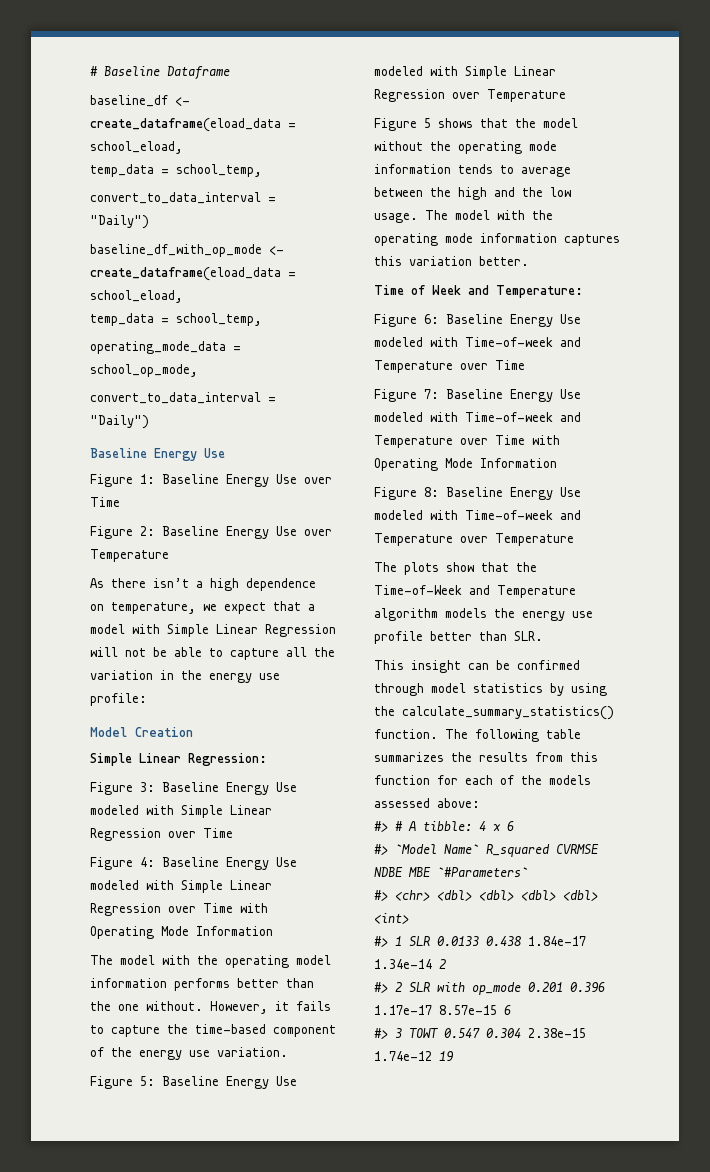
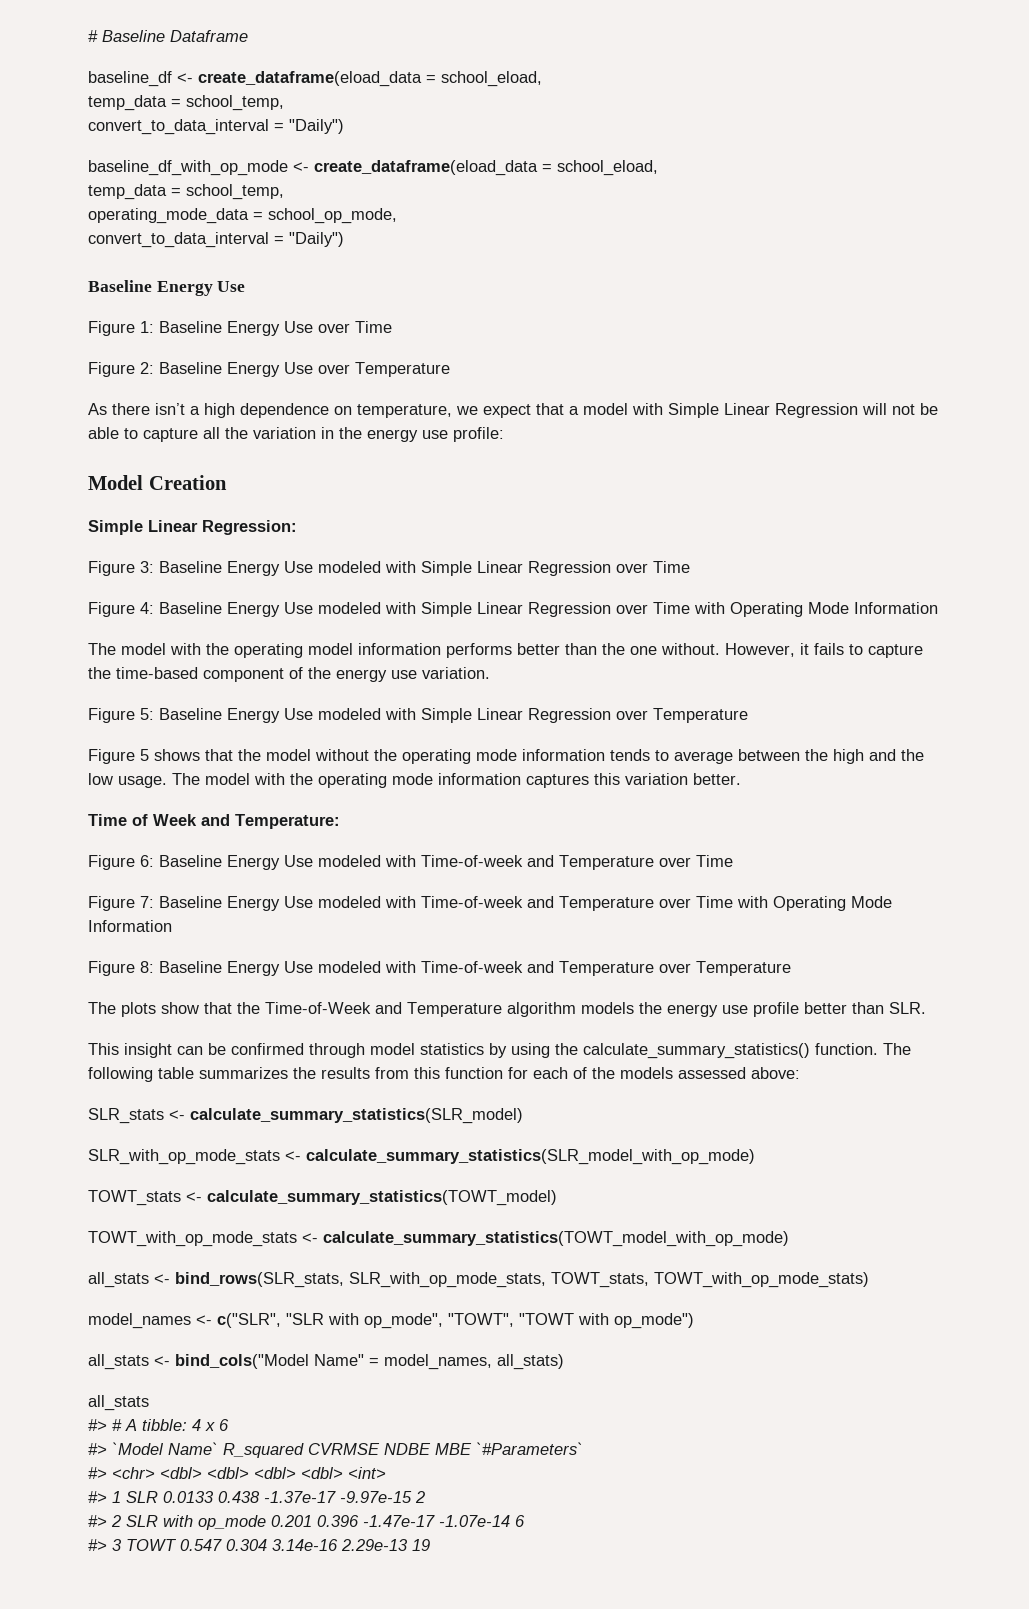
+ SLR_stats <- calculate_summary_statistics(SLR_model)
+ SLR_with_op_mode_stats <- calculate_summary_statistics(SLR_model_with_op_mode)
+ TOWT_stats <- calculate_summary_statistics(TOWT_model)
+ TOWT_with_op_mode_stats <- calculate_summary_statistics(TOWT_model_with_op_mode)
+ all_stats <- bind_rows(SLR_stats, SLR_with_op_mode_stats, TOWT_stats, TOWT_with_op_mode_stats)
+ model_names <- c("SLR", "SLR with op_mode", "TOWT", "TOWT with op_mode")
+ all_stats <- bind_cols("Model Name" = model_names, all_stats)
+ all_stats
- #> 1 SLR 0.0133 0.438 1.84e-17 1.34e-14 2
+ #> 1 SLR 0.0133 0.438 -1.37e-17 -9.97e-15 2
- #> 2 SLR with op_mode 0.201 0.396 1.17e-17 8.57e-15 6
+ #> 2 SLR with op_mode 0.201 0.396 -1.47e-17 -1.07e-14 6
- #> 3 TOWT 0.547 0.304 2.38e-15 1.74e-12 19
+ #> 3 TOWT 0.547 0.304 3.14e-16 2.29e-13 19

